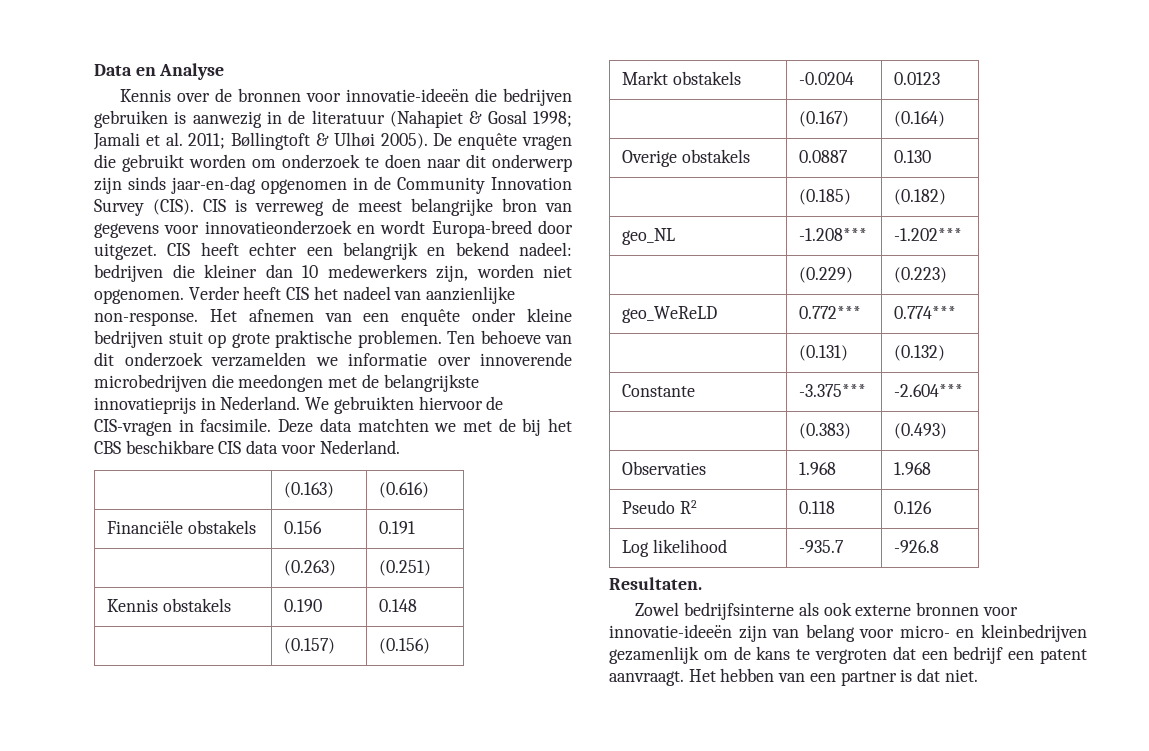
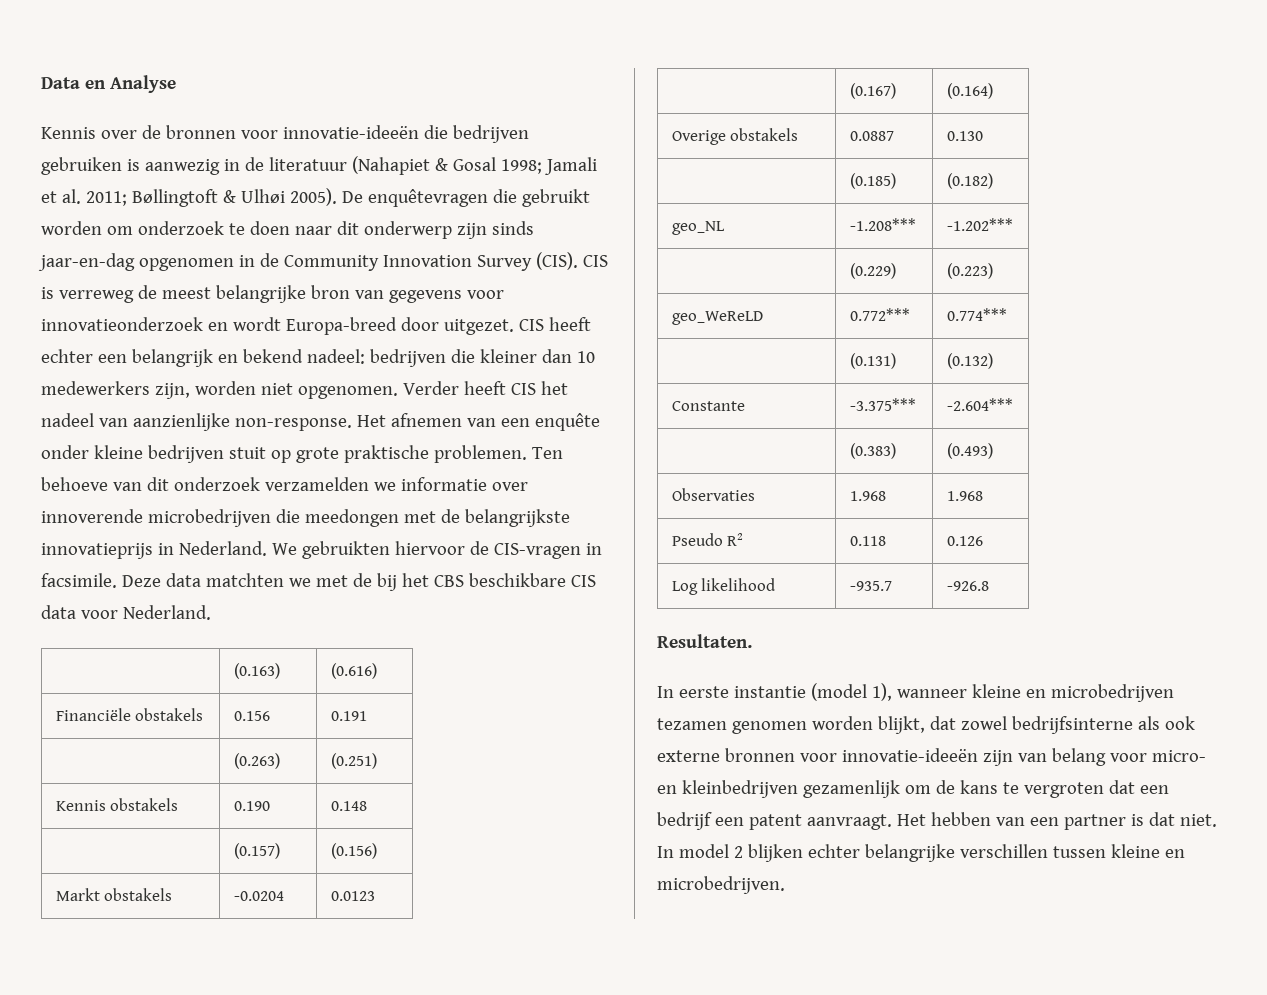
- De enquête vragen die gebruikt worden om onderzoek te doen naar dit onderwerp zijn sinds jaar-en-dag opgenomen in de Community Innovation Survey (CIS).
+ De enquêtevragen die gebruikt worden om onderzoek te doen naar dit onderwerp zijn sinds jaar-en-dag opgenomen in de Community Innovation Survey (CIS).
- Zowel bedrijfsinterne als ook externe bronnen voor innovatie-ideeën zijn van belang voor micro- en kleinbedrijven gezamenlijk om de kans te vergroten dat een bedrijf een patent aanvraagt.
+ In eerste instantie (model 1), wanneer kleine en microbedrijven tezamen genomen worden blijkt, dat zowel bedrijfsinterne als ook externe bronnen voor innovatie-ideeën zijn van belang voor micro- en kleinbedrijven gezamenlijk om de kans te vergroten dat een bedrijf een patent aanvraagt.
+ In model 2 blijken echter belangrijke verschillen tussen kleine en microbedrijven.

